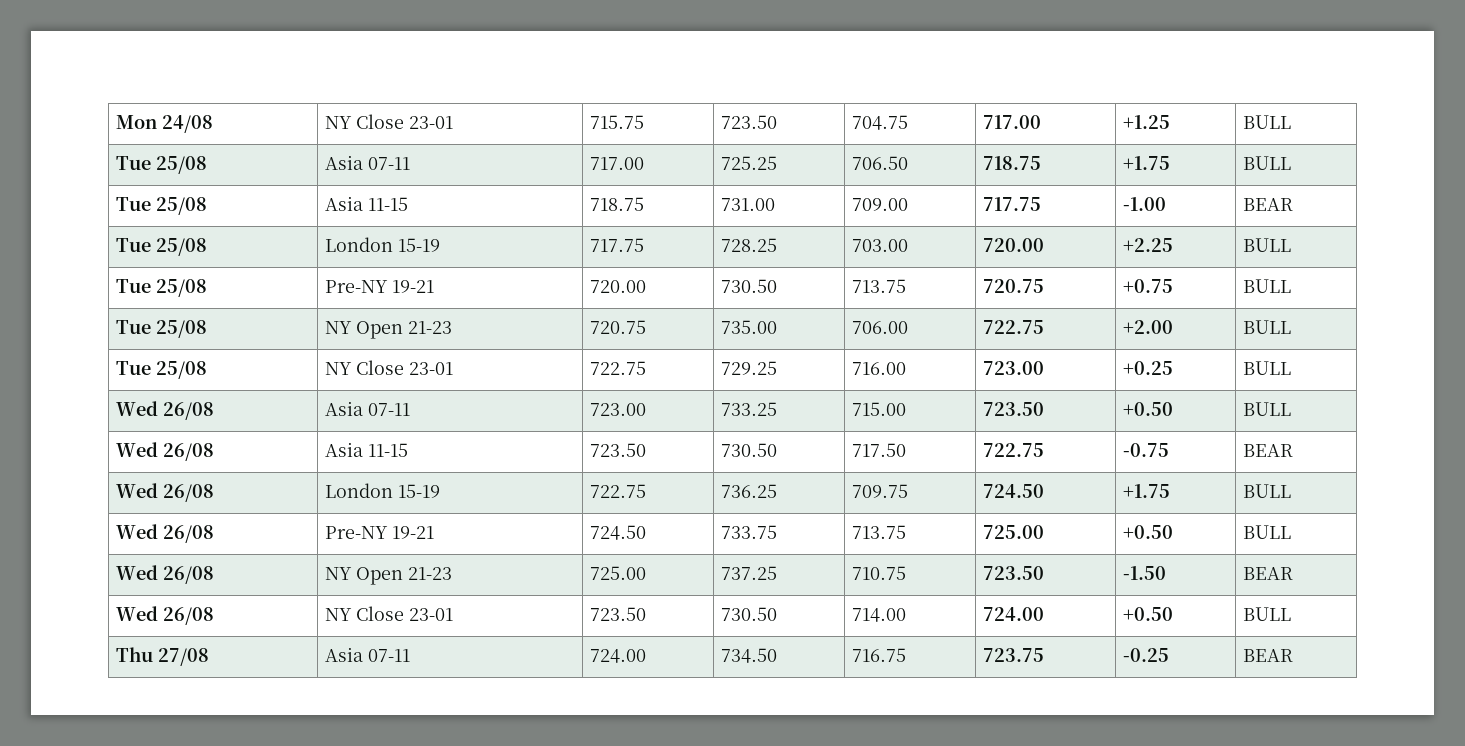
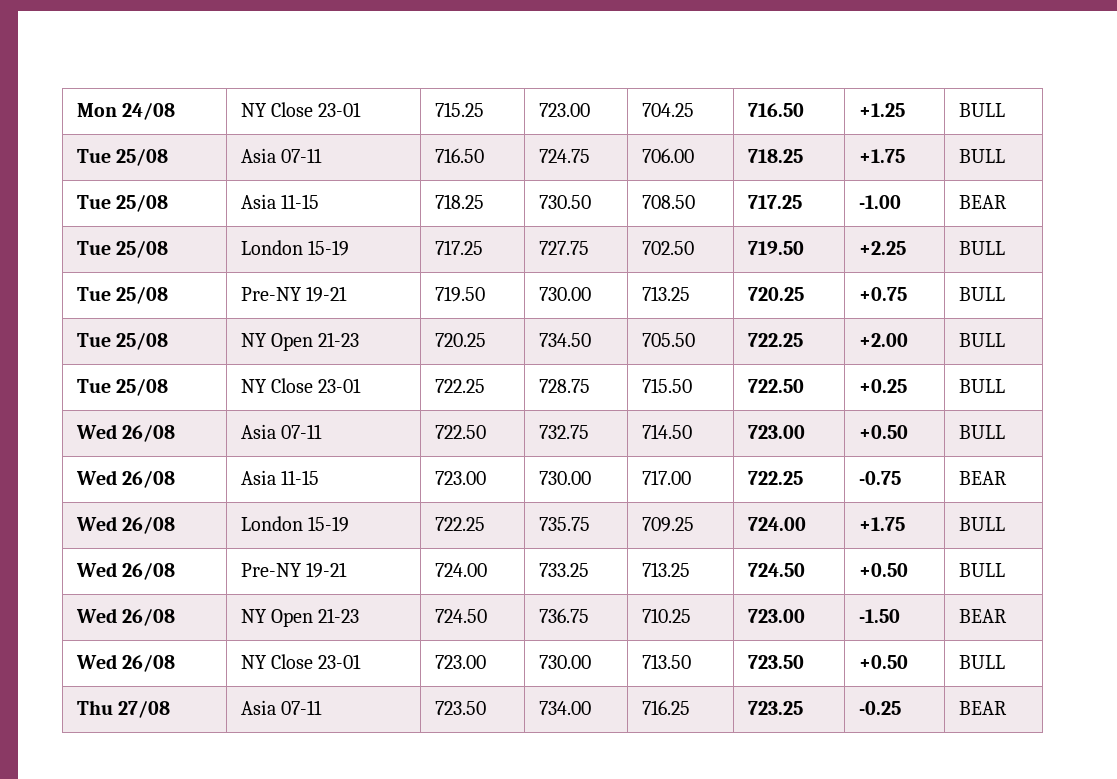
- Mon 24/08 | NY Close 23-01 | 715.75 | 723.50 | 704.75 | 717.00 | +1.25 | BULL
+ Mon 24/08 | NY Close 23-01 | 715.25 | 723.00 | 704.25 | 716.50 | +1.25 | BULL
- Tue 25/08 | Asia 07-11 | 717.00 | 725.25 | 706.50 | 718.75 | +1.75 | BULL
+ Tue 25/08 | Asia 07-11 | 716.50 | 724.75 | 706.00 | 718.25 | +1.75 | BULL
- Tue 25/08 | Asia 11-15 | 718.75 | 731.00 | 709.00 | 717.75 | -1.00 | BEAR
+ Tue 25/08 | Asia 11-15 | 718.25 | 730.50 | 708.50 | 717.25 | -1.00 | BEAR
- Tue 25/08 | London 15-19 | 717.75 | 728.25 | 703.00 | 720.00 | +2.25 | BULL
+ Tue 25/08 | London 15-19 | 717.25 | 727.75 | 702.50 | 719.50 | +2.25 | BULL
- Tue 25/08 | Pre-NY 19-21 | 720.00 | 730.50 | 713.75 | 720.75 | +0.75 | BULL
+ Tue 25/08 | Pre-NY 19-21 | 719.50 | 730.00 | 713.25 | 720.25 | +0.75 | BULL
- Tue 25/08 | NY Open 21-23 | 720.75 | 735.00 | 706.00 | 722.75 | +2.00 | BULL
+ Tue 25/08 | NY Open 21-23 | 720.25 | 734.50 | 705.50 | 722.25 | +2.00 | BULL
- Tue 25/08 | NY Close 23-01 | 722.75 | 729.25 | 716.00 | 723.00 | +0.25 | BULL
+ Tue 25/08 | NY Close 23-01 | 722.25 | 728.75 | 715.50 | 722.50 | +0.25 | BULL
- Wed 26/08 | Asia 07-11 | 723.00 | 733.25 | 715.00 | 723.50 | +0.50 | BULL
+ Wed 26/08 | Asia 07-11 | 722.50 | 732.75 | 714.50 | 723.00 | +0.50 | BULL
- Wed 26/08 | Asia 11-15 | 723.50 | 730.50 | 717.50 | 722.75 | -0.75 | BEAR
+ Wed 26/08 | Asia 11-15 | 723.00 | 730.00 | 717.00 | 722.25 | -0.75 | BEAR
- Wed 26/08 | London 15-19 | 722.75 | 736.25 | 709.75 | 724.50 | +1.75 | BULL
+ Wed 26/08 | London 15-19 | 722.25 | 735.75 | 709.25 | 724.00 | +1.75 | BULL
- Wed 26/08 | Pre-NY 19-21 | 724.50 | 733.75 | 713.75 | 725.00 | +0.50 | BULL
+ Wed 26/08 | Pre-NY 19-21 | 724.00 | 733.25 | 713.25 | 724.50 | +0.50 | BULL
- Wed 26/08 | NY Open 21-23 | 725.00 | 737.25 | 710.75 | 723.50 | -1.50 | BEAR
+ Wed 26/08 | NY Open 21-23 | 724.50 | 736.75 | 710.25 | 723.00 | -1.50 | BEAR
- Wed 26/08 | NY Close 23-01 | 723.50 | 730.50 | 714.00 | 724.00 | +0.50 | BULL
+ Wed 26/08 | NY Close 23-01 | 723.00 | 730.00 | 713.50 | 723.50 | +0.50 | BULL
- Thu 27/08 | Asia 07-11 | 724.00 | 734.50 | 716.75 | 723.75 | -0.25 | BEAR
+ Thu 27/08 | Asia 07-11 | 723.50 | 734.00 | 716.25 | 723.25 | -0.25 | BEAR

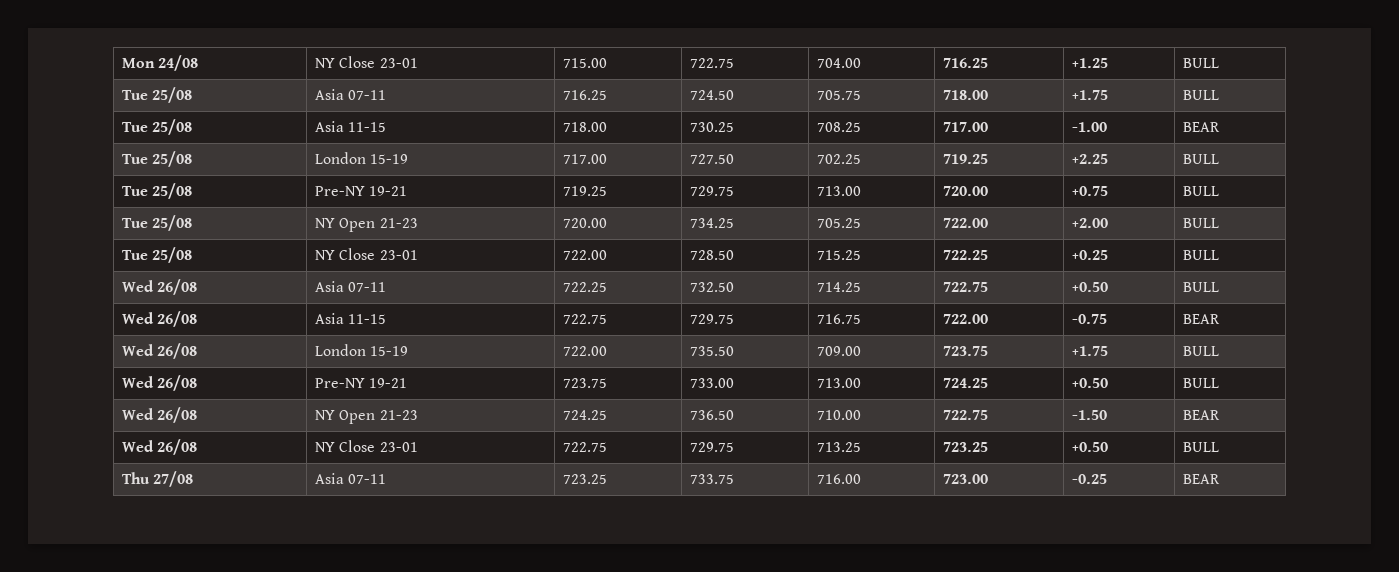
- Mon 24/08 | NY Close 23-01 | 715.25 | 723.00 | 704.25 | 716.50 | +1.25 | BULL
+ Mon 24/08 | NY Close 23-01 | 715.00 | 722.75 | 704.00 | 716.25 | +1.25 | BULL
- Tue 25/08 | Asia 07-11 | 716.50 | 724.75 | 706.00 | 718.25 | +1.75 | BULL
+ Tue 25/08 | Asia 07-11 | 716.25 | 724.50 | 705.75 | 718.00 | +1.75 | BULL
- Tue 25/08 | Asia 11-15 | 718.25 | 730.50 | 708.50 | 717.25 | -1.00 | BEAR
+ Tue 25/08 | Asia 11-15 | 718.00 | 730.25 | 708.25 | 717.00 | -1.00 | BEAR
- Tue 25/08 | London 15-19 | 717.25 | 727.75 | 702.50 | 719.50 | +2.25 | BULL
+ Tue 25/08 | London 15-19 | 717.00 | 727.50 | 702.25 | 719.25 | +2.25 | BULL
- Tue 25/08 | Pre-NY 19-21 | 719.50 | 730.00 | 713.25 | 720.25 | +0.75 | BULL
+ Tue 25/08 | Pre-NY 19-21 | 719.25 | 729.75 | 713.00 | 720.00 | +0.75 | BULL
- Tue 25/08 | NY Open 21-23 | 720.25 | 734.50 | 705.50 | 722.25 | +2.00 | BULL
+ Tue 25/08 | NY Open 21-23 | 720.00 | 734.25 | 705.25 | 722.00 | +2.00 | BULL
- Tue 25/08 | NY Close 23-01 | 722.25 | 728.75 | 715.50 | 722.50 | +0.25 | BULL
+ Tue 25/08 | NY Close 23-01 | 722.00 | 728.50 | 715.25 | 722.25 | +0.25 | BULL
- Wed 26/08 | Asia 07-11 | 722.50 | 732.75 | 714.50 | 723.00 | +0.50 | BULL
+ Wed 26/08 | Asia 07-11 | 722.25 | 732.50 | 714.25 | 722.75 | +0.50 | BULL
- Wed 26/08 | Asia 11-15 | 723.00 | 730.00 | 717.00 | 722.25 | -0.75 | BEAR
+ Wed 26/08 | Asia 11-15 | 722.75 | 729.75 | 716.75 | 722.00 | -0.75 | BEAR
- Wed 26/08 | London 15-19 | 722.25 | 735.75 | 709.25 | 724.00 | +1.75 | BULL
+ Wed 26/08 | London 15-19 | 722.00 | 735.50 | 709.00 | 723.75 | +1.75 | BULL
- Wed 26/08 | Pre-NY 19-21 | 724.00 | 733.25 | 713.25 | 724.50 | +0.50 | BULL
+ Wed 26/08 | Pre-NY 19-21 | 723.75 | 733.00 | 713.00 | 724.25 | +0.50 | BULL
- Wed 26/08 | NY Open 21-23 | 724.50 | 736.75 | 710.25 | 723.00 | -1.50 | BEAR
+ Wed 26/08 | NY Open 21-23 | 724.25 | 736.50 | 710.00 | 722.75 | -1.50 | BEAR
- Wed 26/08 | NY Close 23-01 | 723.00 | 730.00 | 713.50 | 723.50 | +0.50 | BULL
+ Wed 26/08 | NY Close 23-01 | 722.75 | 729.75 | 713.25 | 723.25 | +0.50 | BULL
- Thu 27/08 | Asia 07-11 | 723.50 | 734.00 | 716.25 | 723.25 | -0.25 | BEAR
+ Thu 27/08 | Asia 07-11 | 723.25 | 733.75 | 716.00 | 723.00 | -0.25 | BEAR

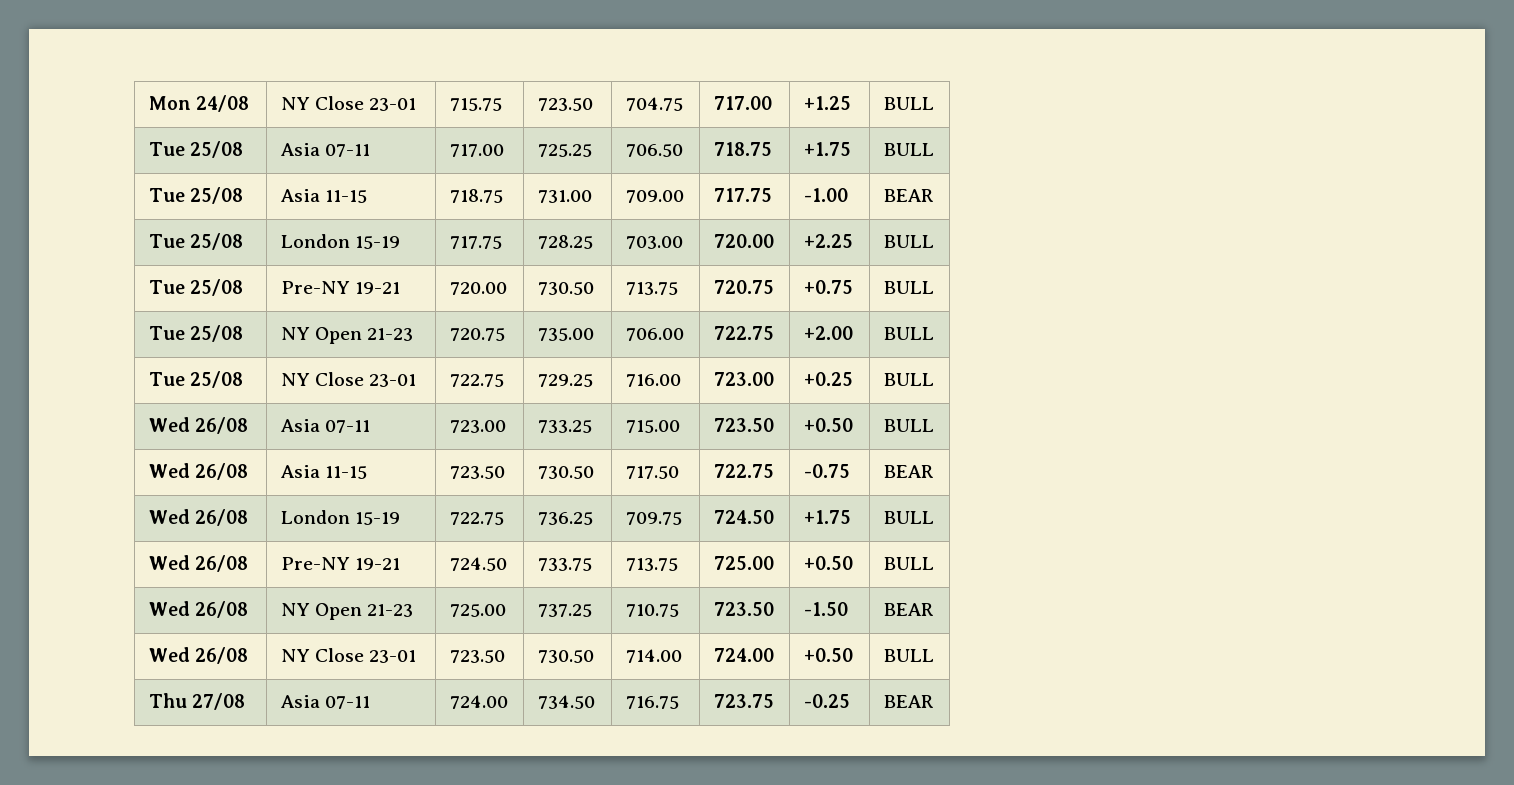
- Mon 24/08 | NY Close 23-01 | 715.00 | 722.75 | 704.00 | 716.25 | +1.25 | BULL
+ Mon 24/08 | NY Close 23-01 | 715.75 | 723.50 | 704.75 | 717.00 | +1.25 | BULL
- Tue 25/08 | Asia 07-11 | 716.25 | 724.50 | 705.75 | 718.00 | +1.75 | BULL
+ Tue 25/08 | Asia 07-11 | 717.00 | 725.25 | 706.50 | 718.75 | +1.75 | BULL
- Tue 25/08 | Asia 11-15 | 718.00 | 730.25 | 708.25 | 717.00 | -1.00 | BEAR
+ Tue 25/08 | Asia 11-15 | 718.75 | 731.00 | 709.00 | 717.75 | -1.00 | BEAR
- Tue 25/08 | London 15-19 | 717.00 | 727.50 | 702.25 | 719.25 | +2.25 | BULL
+ Tue 25/08 | London 15-19 | 717.75 | 728.25 | 703.00 | 720.00 | +2.25 | BULL
- Tue 25/08 | Pre-NY 19-21 | 719.25 | 729.75 | 713.00 | 720.00 | +0.75 | BULL
+ Tue 25/08 | Pre-NY 19-21 | 720.00 | 730.50 | 713.75 | 720.75 | +0.75 | BULL
- Tue 25/08 | NY Open 21-23 | 720.00 | 734.25 | 705.25 | 722.00 | +2.00 | BULL
+ Tue 25/08 | NY Open 21-23 | 720.75 | 735.00 | 706.00 | 722.75 | +2.00 | BULL
- Tue 25/08 | NY Close 23-01 | 722.00 | 728.50 | 715.25 | 722.25 | +0.25 | BULL
+ Tue 25/08 | NY Close 23-01 | 722.75 | 729.25 | 716.00 | 723.00 | +0.25 | BULL
- Wed 26/08 | Asia 07-11 | 722.25 | 732.50 | 714.25 | 722.75 | +0.50 | BULL
+ Wed 26/08 | Asia 07-11 | 723.00 | 733.25 | 715.00 | 723.50 | +0.50 | BULL
- Wed 26/08 | Asia 11-15 | 722.75 | 729.75 | 716.75 | 722.00 | -0.75 | BEAR
+ Wed 26/08 | Asia 11-15 | 723.50 | 730.50 | 717.50 | 722.75 | -0.75 | BEAR
- Wed 26/08 | London 15-19 | 722.00 | 735.50 | 709.00 | 723.75 | +1.75 | BULL
+ Wed 26/08 | London 15-19 | 722.75 | 736.25 | 709.75 | 724.50 | +1.75 | BULL
- Wed 26/08 | Pre-NY 19-21 | 723.75 | 733.00 | 713.00 | 724.25 | +0.50 | BULL
+ Wed 26/08 | Pre-NY 19-21 | 724.50 | 733.75 | 713.75 | 725.00 | +0.50 | BULL
- Wed 26/08 | NY Open 21-23 | 724.25 | 736.50 | 710.00 | 722.75 | -1.50 | BEAR
+ Wed 26/08 | NY Open 21-23 | 725.00 | 737.25 | 710.75 | 723.50 | -1.50 | BEAR
- Wed 26/08 | NY Close 23-01 | 722.75 | 729.75 | 713.25 | 723.25 | +0.50 | BULL
+ Wed 26/08 | NY Close 23-01 | 723.50 | 730.50 | 714.00 | 724.00 | +0.50 | BULL
- Thu 27/08 | Asia 07-11 | 723.25 | 733.75 | 716.00 | 723.00 | -0.25 | BEAR
+ Thu 27/08 | Asia 07-11 | 724.00 | 734.50 | 716.75 | 723.75 | -0.25 | BEAR

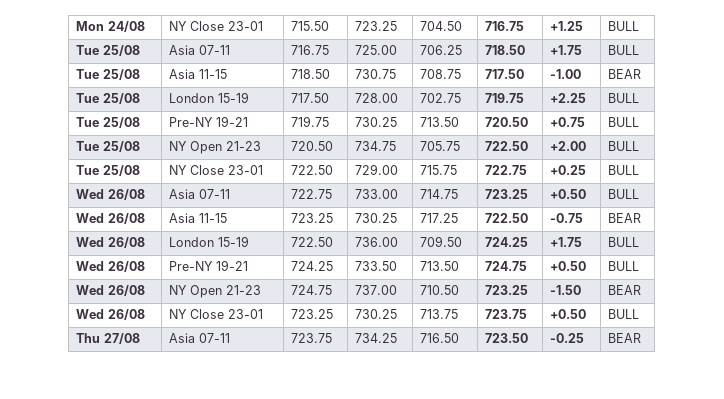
- Mon 24/08 | NY Close 23-01 | 715.75 | 723.50 | 704.75 | 717.00 | +1.25 | BULL
+ Mon 24/08 | NY Close 23-01 | 715.50 | 723.25 | 704.50 | 716.75 | +1.25 | BULL
- Tue 25/08 | Asia 07-11 | 717.00 | 725.25 | 706.50 | 718.75 | +1.75 | BULL
+ Tue 25/08 | Asia 07-11 | 716.75 | 725.00 | 706.25 | 718.50 | +1.75 | BULL
- Tue 25/08 | Asia 11-15 | 718.75 | 731.00 | 709.00 | 717.75 | -1.00 | BEAR
+ Tue 25/08 | Asia 11-15 | 718.50 | 730.75 | 708.75 | 717.50 | -1.00 | BEAR
- Tue 25/08 | London 15-19 | 717.75 | 728.25 | 703.00 | 720.00 | +2.25 | BULL
+ Tue 25/08 | London 15-19 | 717.50 | 728.00 | 702.75 | 719.75 | +2.25 | BULL
- Tue 25/08 | Pre-NY 19-21 | 720.00 | 730.50 | 713.75 | 720.75 | +0.75 | BULL
+ Tue 25/08 | Pre-NY 19-21 | 719.75 | 730.25 | 713.50 | 720.50 | +0.75 | BULL
- Tue 25/08 | NY Open 21-23 | 720.75 | 735.00 | 706.00 | 722.75 | +2.00 | BULL
+ Tue 25/08 | NY Open 21-23 | 720.50 | 734.75 | 705.75 | 722.50 | +2.00 | BULL
- Tue 25/08 | NY Close 23-01 | 722.75 | 729.25 | 716.00 | 723.00 | +0.25 | BULL
+ Tue 25/08 | NY Close 23-01 | 722.50 | 729.00 | 715.75 | 722.75 | +0.25 | BULL
- Wed 26/08 | Asia 07-11 | 723.00 | 733.25 | 715.00 | 723.50 | +0.50 | BULL
+ Wed 26/08 | Asia 07-11 | 722.75 | 733.00 | 714.75 | 723.25 | +0.50 | BULL
- Wed 26/08 | Asia 11-15 | 723.50 | 730.50 | 717.50 | 722.75 | -0.75 | BEAR
+ Wed 26/08 | Asia 11-15 | 723.25 | 730.25 | 717.25 | 722.50 | -0.75 | BEAR
- Wed 26/08 | London 15-19 | 722.75 | 736.25 | 709.75 | 724.50 | +1.75 | BULL
+ Wed 26/08 | London 15-19 | 722.50 | 736.00 | 709.50 | 724.25 | +1.75 | BULL
- Wed 26/08 | Pre-NY 19-21 | 724.50 | 733.75 | 713.75 | 725.00 | +0.50 | BULL
+ Wed 26/08 | Pre-NY 19-21 | 724.25 | 733.50 | 713.50 | 724.75 | +0.50 | BULL
- Wed 26/08 | NY Open 21-23 | 725.00 | 737.25 | 710.75 | 723.50 | -1.50 | BEAR
+ Wed 26/08 | NY Open 21-23 | 724.75 | 737.00 | 710.50 | 723.25 | -1.50 | BEAR
- Wed 26/08 | NY Close 23-01 | 723.50 | 730.50 | 714.00 | 724.00 | +0.50 | BULL
+ Wed 26/08 | NY Close 23-01 | 723.25 | 730.25 | 713.75 | 723.75 | +0.50 | BULL
- Thu 27/08 | Asia 07-11 | 724.00 | 734.50 | 716.75 | 723.75 | -0.25 | BEAR
+ Thu 27/08 | Asia 07-11 | 723.75 | 734.25 | 716.50 | 723.50 | -0.25 | BEAR

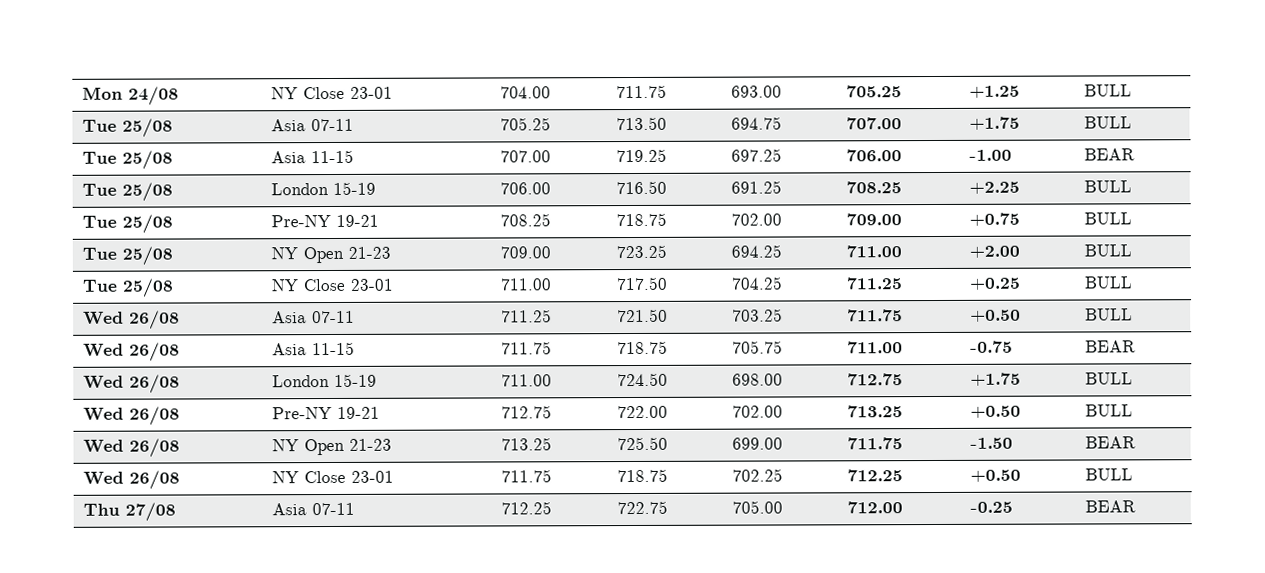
- Mon 24/08 | NY Close 23-01 | 715.50 | 723.25 | 704.50 | 716.75 | +1.25 | BULL
+ Mon 24/08 | NY Close 23-01 | 704.00 | 711.75 | 693.00 | 705.25 | +1.25 | BULL
- Tue 25/08 | Asia 07-11 | 716.75 | 725.00 | 706.25 | 718.50 | +1.75 | BULL
+ Tue 25/08 | Asia 07-11 | 705.25 | 713.50 | 694.75 | 707.00 | +1.75 | BULL
- Tue 25/08 | Asia 11-15 | 718.50 | 730.75 | 708.75 | 717.50 | -1.00 | BEAR
+ Tue 25/08 | Asia 11-15 | 707.00 | 719.25 | 697.25 | 706.00 | -1.00 | BEAR
- Tue 25/08 | London 15-19 | 717.50 | 728.00 | 702.75 | 719.75 | +2.25 | BULL
+ Tue 25/08 | London 15-19 | 706.00 | 716.50 | 691.25 | 708.25 | +2.25 | BULL
- Tue 25/08 | Pre-NY 19-21 | 719.75 | 730.25 | 713.50 | 720.50 | +0.75 | BULL
+ Tue 25/08 | Pre-NY 19-21 | 708.25 | 718.75 | 702.00 | 709.00 | +0.75 | BULL
- Tue 25/08 | NY Open 21-23 | 720.50 | 734.75 | 705.75 | 722.50 | +2.00 | BULL
+ Tue 25/08 | NY Open 21-23 | 709.00 | 723.25 | 694.25 | 711.00 | +2.00 | BULL
- Tue 25/08 | NY Close 23-01 | 722.50 | 729.00 | 715.75 | 722.75 | +0.25 | BULL
+ Tue 25/08 | NY Close 23-01 | 711.00 | 717.50 | 704.25 | 711.25 | +0.25 | BULL
- Wed 26/08 | Asia 07-11 | 722.75 | 733.00 | 714.75 | 723.25 | +0.50 | BULL
+ Wed 26/08 | Asia 07-11 | 711.25 | 721.50 | 703.25 | 711.75 | +0.50 | BULL
- Wed 26/08 | Asia 11-15 | 723.25 | 730.25 | 717.25 | 722.50 | -0.75 | BEAR
+ Wed 26/08 | Asia 11-15 | 711.75 | 718.75 | 705.75 | 711.00 | -0.75 | BEAR
- Wed 26/08 | London 15-19 | 722.50 | 736.00 | 709.50 | 724.25 | +1.75 | BULL
+ Wed 26/08 | London 15-19 | 711.00 | 724.50 | 698.00 | 712.75 | +1.75 | BULL
- Wed 26/08 | Pre-NY 19-21 | 724.25 | 733.50 | 713.50 | 724.75 | +0.50 | BULL
+ Wed 26/08 | Pre-NY 19-21 | 712.75 | 722.00 | 702.00 | 713.25 | +0.50 | BULL
- Wed 26/08 | NY Open 21-23 | 724.75 | 737.00 | 710.50 | 723.25 | -1.50 | BEAR
+ Wed 26/08 | NY Open 21-23 | 713.25 | 725.50 | 699.00 | 711.75 | -1.50 | BEAR
- Wed 26/08 | NY Close 23-01 | 723.25 | 730.25 | 713.75 | 723.75 | +0.50 | BULL
+ Wed 26/08 | NY Close 23-01 | 711.75 | 718.75 | 702.25 | 712.25 | +0.50 | BULL
- Thu 27/08 | Asia 07-11 | 723.75 | 734.25 | 716.50 | 723.50 | -0.25 | BEAR
+ Thu 27/08 | Asia 07-11 | 712.25 | 722.75 | 705.00 | 712.00 | -0.25 | BEAR

